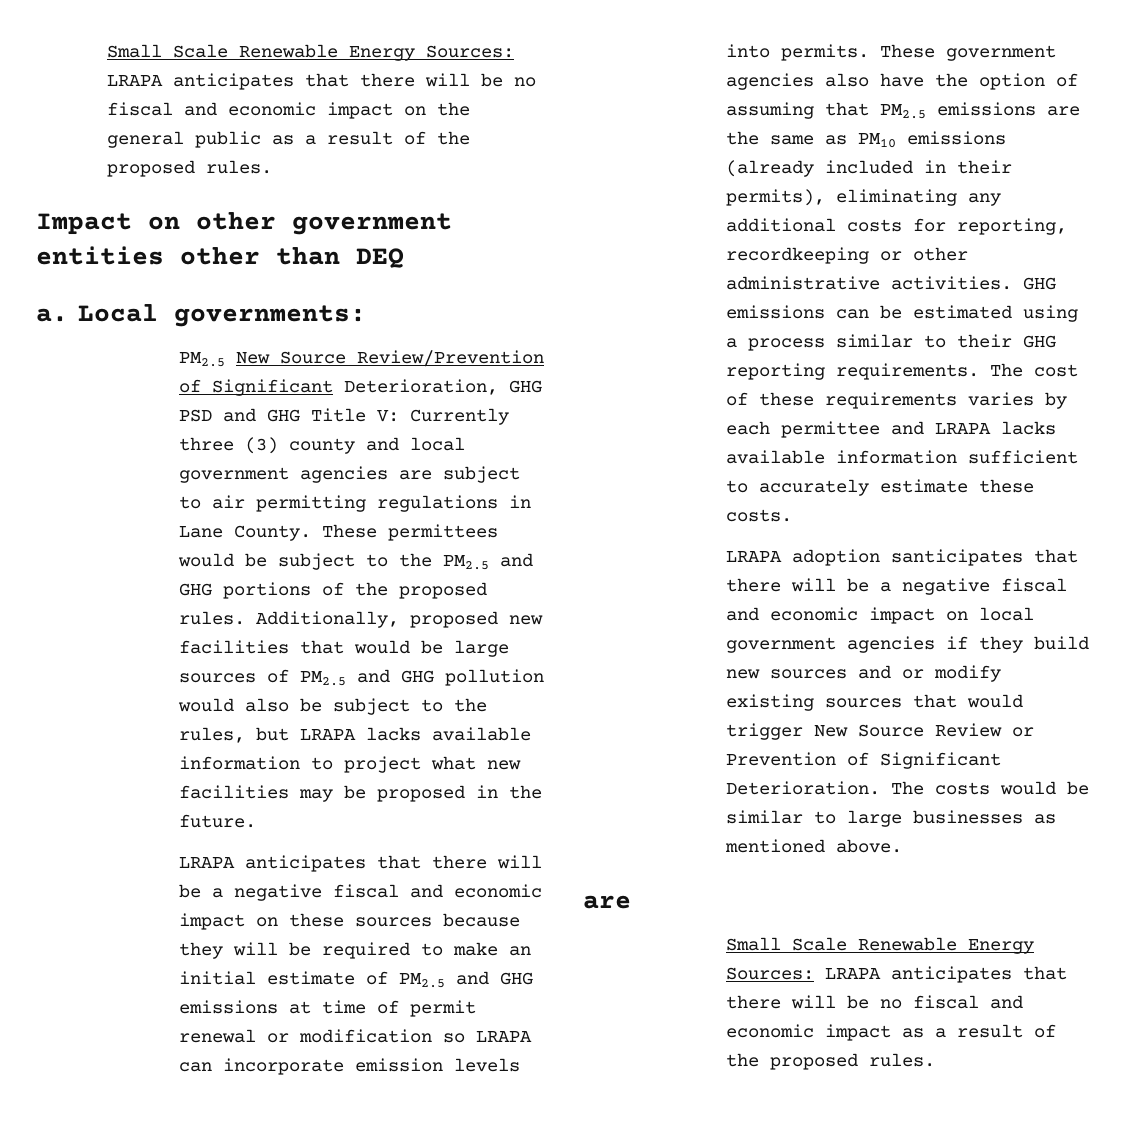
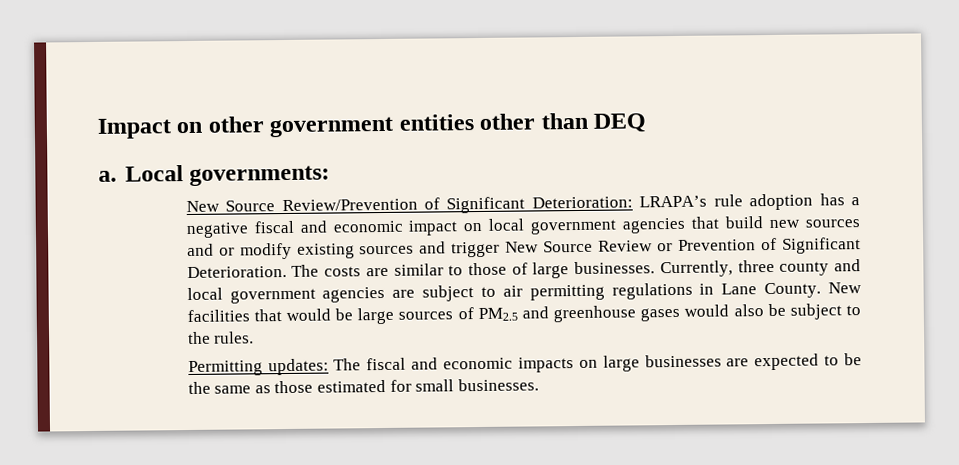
- Small Scale Renewable Energy Sources: LRAPA anticipates that there will be no fiscal and economic impact on the general public as a result of the proposed rules.
- PM2.5 New Source Review/Prevention of Significant Deterioration, GHG PSD and GHG Title V: Currently three (3) county and local government agencies are subject to air permitting regulations in Lane County.
+ New Source Review/Prevention of Significant Deterioration: LRAPA’s rule adoption has a negative fiscal and economic impact on local government agencies that build new sources and or modify existing sources and trigger New Source Review or Prevention of Significant Deterioration. The costs are similar to those of large businesses. Currently, three county and local government agencies are subject to air permitting regulations in Lane County.
- These permittees would be subject to the PM2.5 and GHG portions of the proposed rules. Additionally, proposed new facilities that would be large sources of PM2.5 and GHG pollution would also be subject to the rules, but LRAPA lacks available information to project what new facilities may be proposed in the future.
- LRAPA anticipates that there will be a negative fiscal and economic impact on these sources because they will be required to make an initial estimate of PM2.5 and GHG emissions at time of permit renewal or modification so LRAPA can incorporate emission levels into permits. These government agencies also have the option of assuming that PM2.5 emissions are the same as PM10 emissions (already included in their permits), eliminating any additional costs for reporting, recordkeeping or other administrative activities. GHG emissions can be estimated using a process similar to their GHG reporting requirements. The cost of these requirements varies by each permittee and LRAPA lacks available information sufficient to accurately estimate these costs.
- LRAPA adoption santicipates that there will be a negative fiscal and economic impact on local government agencies if they build new sources and or modify existing sources that would trigger New Source Review or Prevention of Significant Deterioration. The costs would be similar to large businesses as mentioned above.
- are
- Small Scale Renewable Energy Sources: LRAPA anticipates that there will be no fiscal and economic impact as a result of the proposed rules.
+ New facilities that would be large sources of PM2.5 and greenhouse gases would also be subject to the rules.
+ Permitting updates: The fiscal and economic impacts on large businesses are expected to be the same as those estimated for small businesses.

